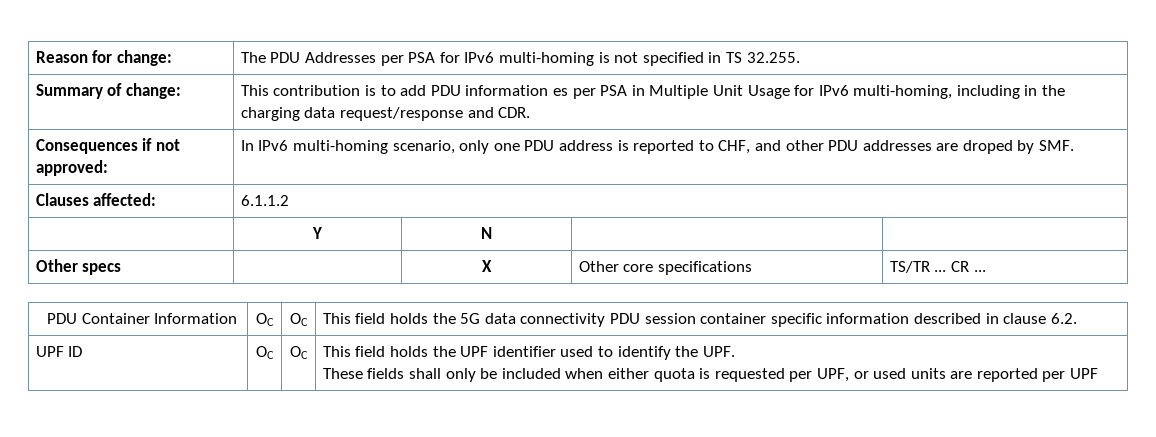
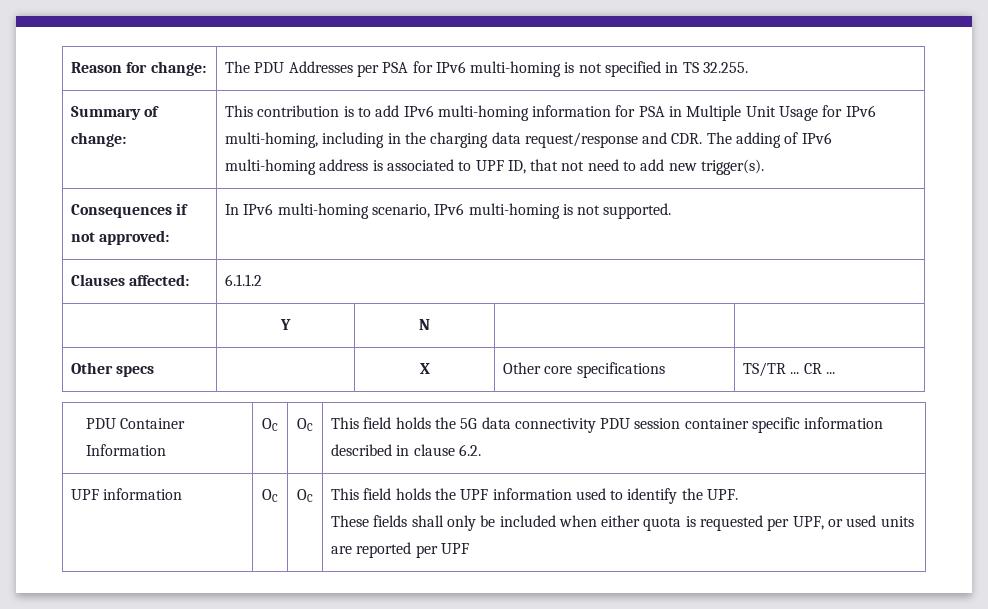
- This contribution is to add PDU information es per PSA in Multiple Unit Usage for IPv6 multi-homing, including in the charging data request/response and CDR.
+ This contribution is to add IPv6 multi-homing information for PSA in Multiple Unit Usage for IPv6 multi-homing, including in the charging data request/response and CDR. The adding of IPv6 multi-homing address is associated to UPF ID, that not need to add new trigger(s).
- Consequences if not approved: | In IPv6 multi-homing scenario, only one PDU address is reported to CHF, and other PDU addresses are droped by SMF.
+ Consequences if not approved: | In IPv6 multi-homing scenario, IPv6 multi-homing is not supported.
- UPF ID | OC | OC | This field holds the UPF identifier used to identify the UPF.
+ UPF information | OC | OC | This field holds the UPF information used to identify the UPF.

